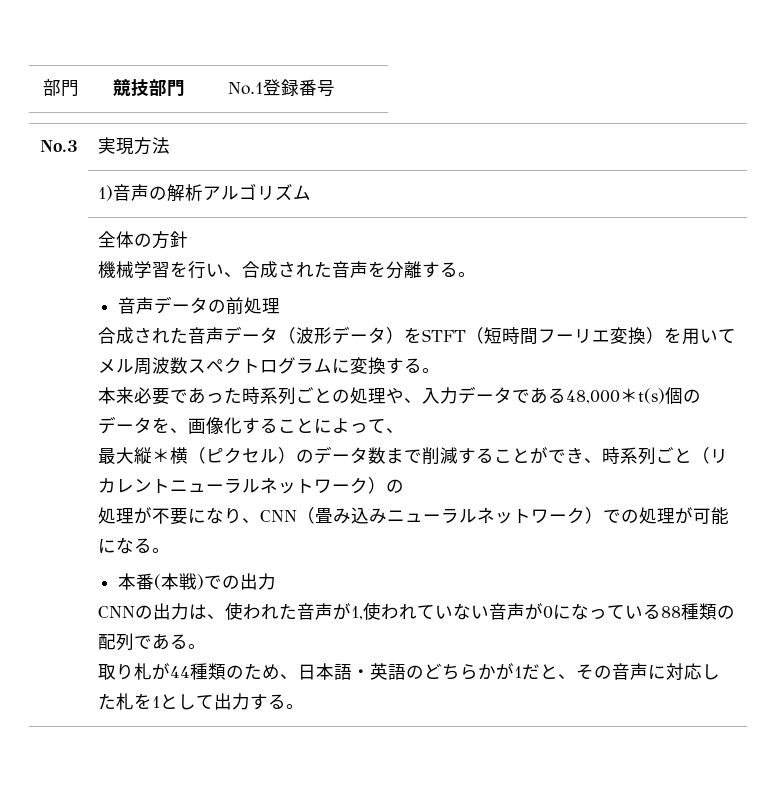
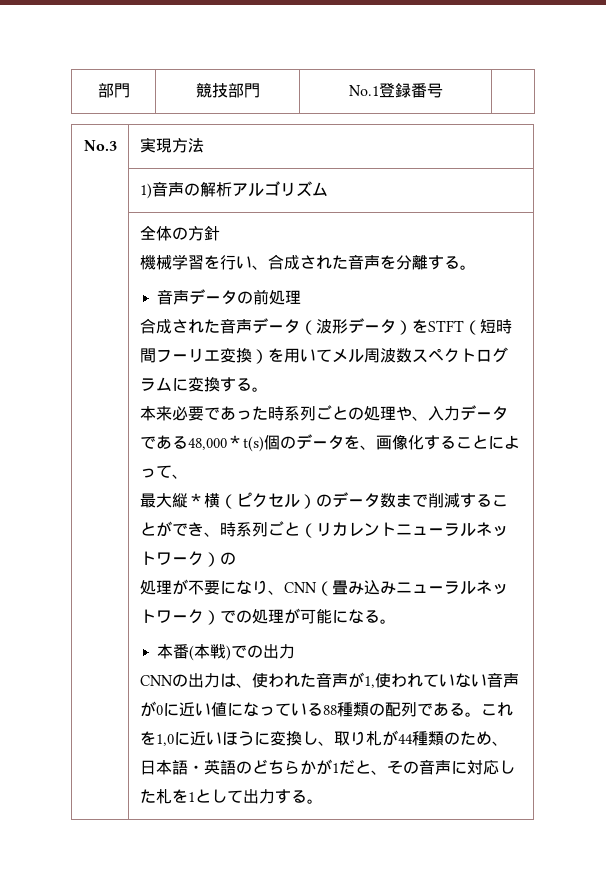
- CNNの出力は、使われた音声が1,使われていない音声が0になっている88種類の配列である。
- 取り札が44種類のため、日本語・英語のどちらかが1だと、その音声に対応した札を1として出力する。
+ CNNの出力は、使われた音声が1,使われていない音声が0に近い値になっている88種類の配列である。これを1,0に近いほうに変換し、取り札が44種類のため、日本語・英語のどちらかが1だと、その音声に対応した札を1として出力する。

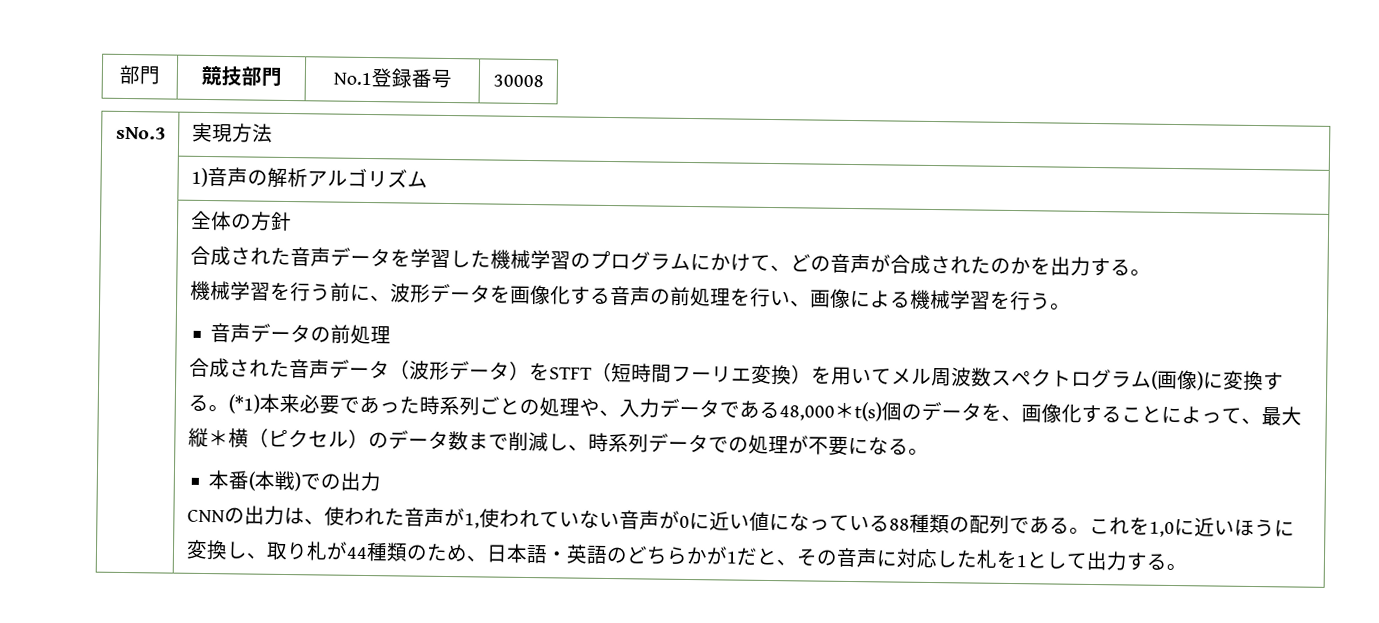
- 部門 | 競技部門 | No.1登録番号 |
- No.3 | 実現方法
+ 部門 | 競技部門 | No.1登録番号 | 30008
+ sNo.3 | 実現方法
- 機械学習を行い、合成された音声を分離する。
+ 合成された音声データを学習した機械学習のプログラムにかけて、どの音声が合成されたのかを出力する。
+ 機械学習を行う前に、波形データを画像化する音声の前処理を行い、画像による機械学習を行う。
- 合成された音声データ（波形データ）をSTFT（短時間フーリエ変換）を用いてメル周波数スペクトログラムに変換する。
- 本来必要であった時系列ごとの処理や、入力データである48,000＊t(s)個のデータを、画像化することによって、
- 最大縦＊横（ピクセル）のデータ数まで削減することができ、時系列ごと（リカレントニューラルネットワーク）の
- 処理が不要になり、CNN（畳み込みニューラルネットワーク）での処理が可能になる。
+ 合成された音声データ（波形データ）をSTFT（短時間フーリエ変換）を用いてメル周波数スペクトログラム(画像)に変換する。(*1)本来必要であった時系列ごとの処理や、入力データである48,000＊t(s)個のデータを、画像化することによって、最大縦＊横（ピクセル）のデータ数まで削減し、時系列データでの処理が不要になる。

